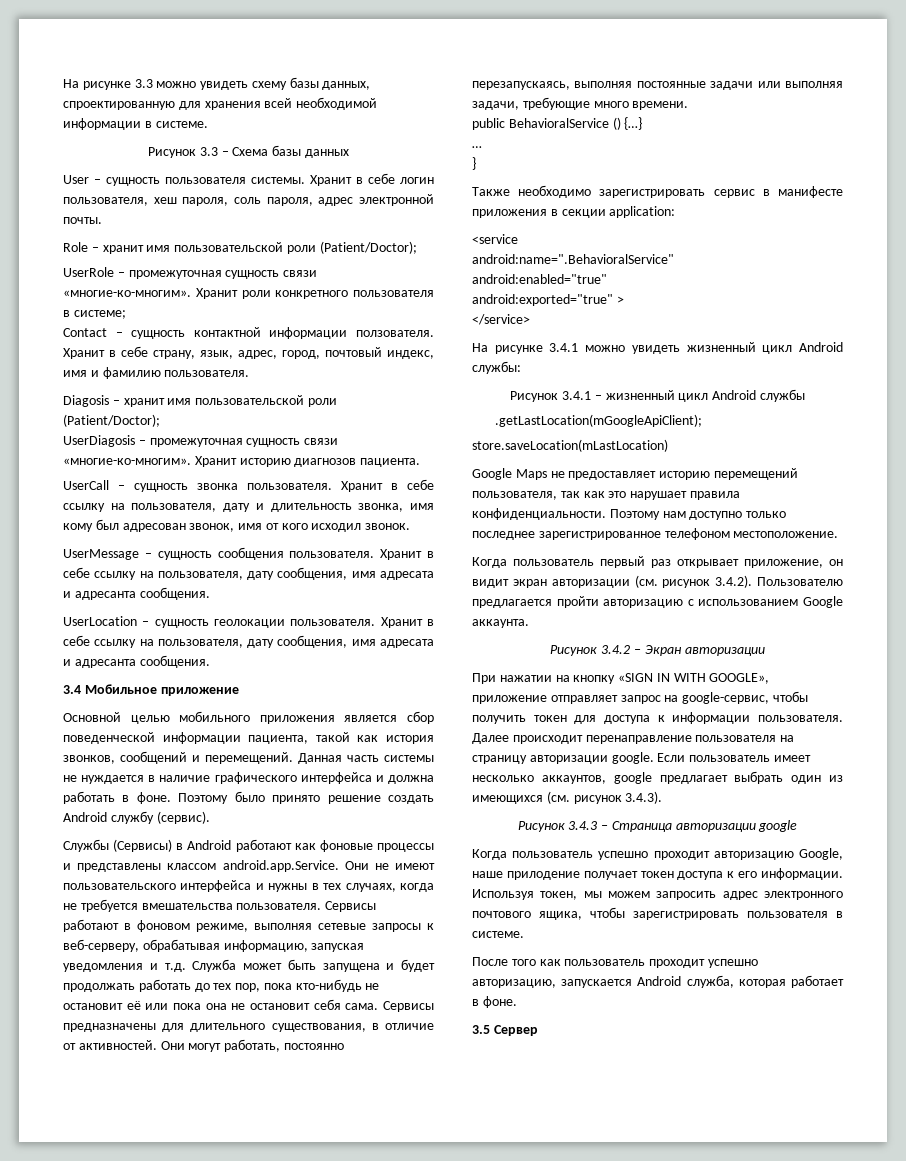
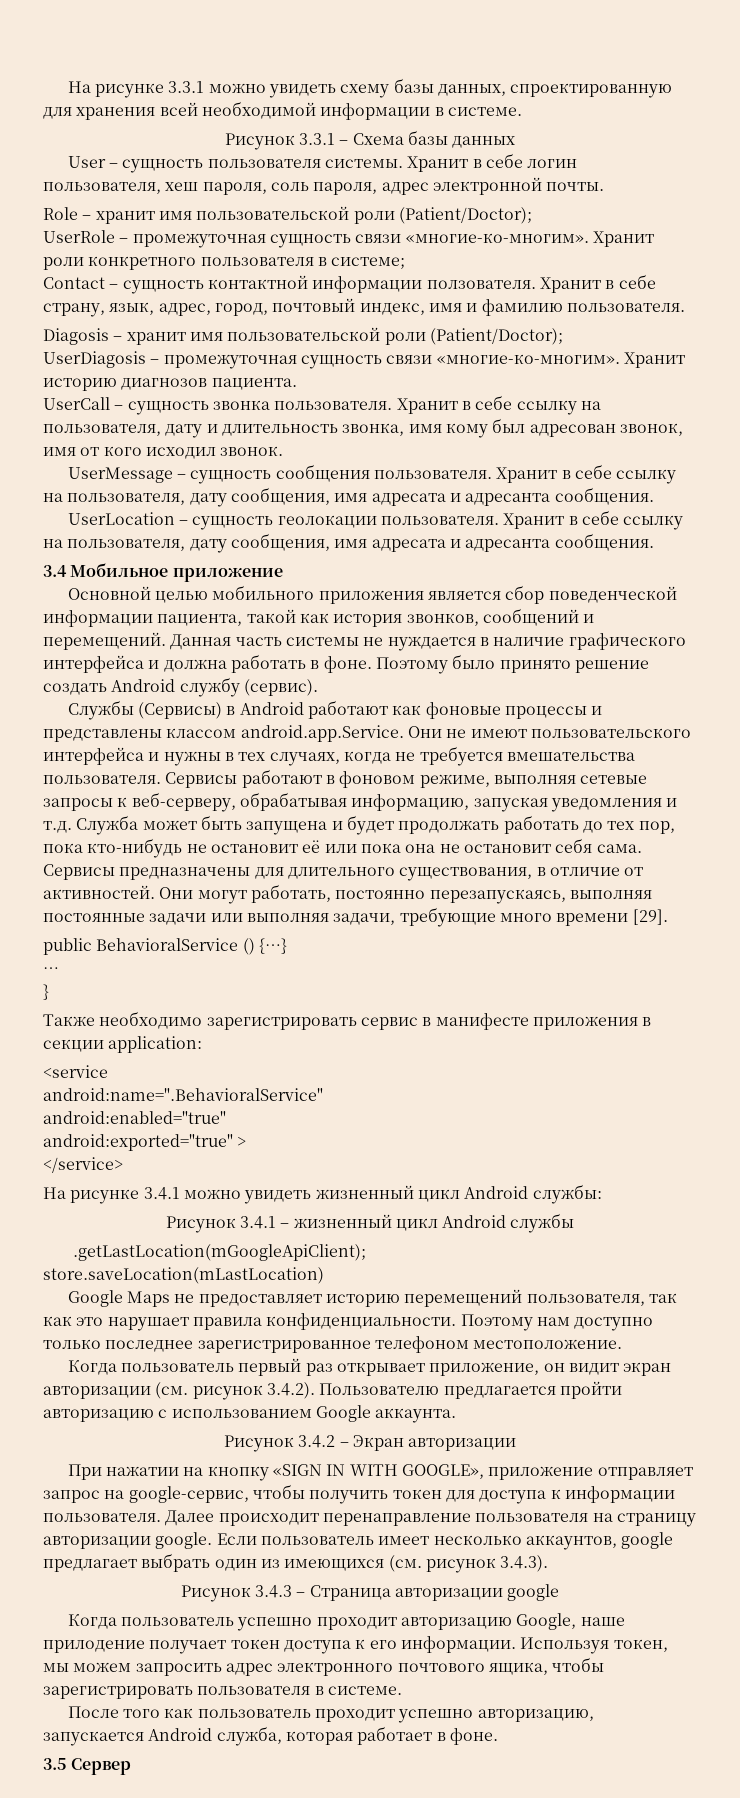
- На рисунке 3.3 можно увидеть схему базы данных, спроектированную для хранения всей необходимой информации в системе.
+ На рисунке 3.3.1 можно увидеть схему базы данных, спроектированную для хранения всей необходимой информации в системе.
- Рисунок 3.3 – Схема базы данных
+ Рисунок 3.3.1 – Схема базы данных
- Они могут работать, постоянно перезапускаясь, выполняя постоянные задачи или выполняя задачи, требующие много времени.
+ Они могут работать, постоянно перезапускаясь, выполняя постоянные задачи или выполняя задачи, требующие много времени [29].

